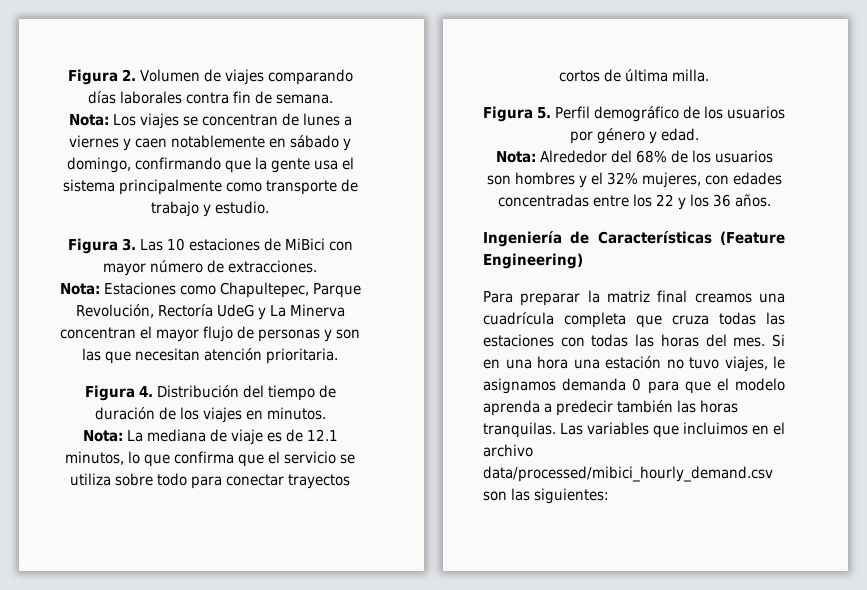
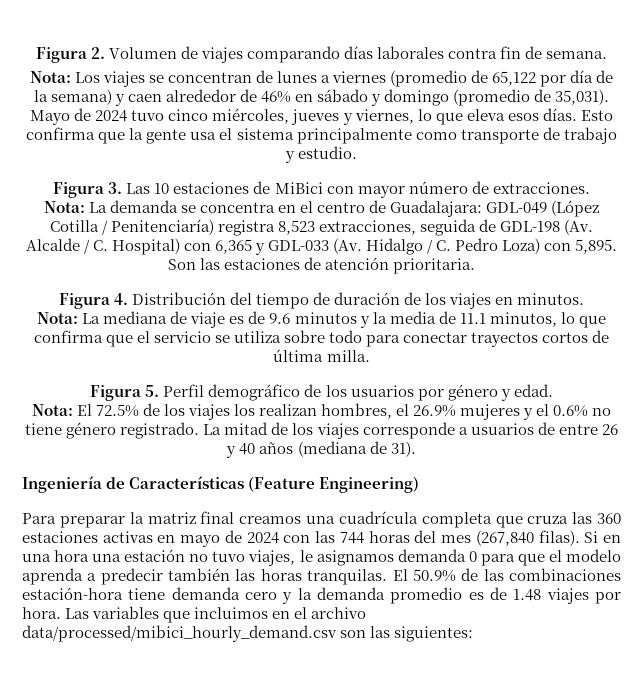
- Nota: Los viajes se concentran de lunes a viernes y caen notablemente en sábado y domingo, confirmando que la gente usa el sistema principalmente como transporte de trabajo y estudio.
+ Nota: Los viajes se concentran de lunes a viernes (promedio de 65,122 por día de la semana) y caen alrededor de 46% en sábado y domingo (promedio de 35,031). Mayo de 2024 tuvo cinco miércoles, jueves y viernes, lo que eleva esos días. Esto confirma que la gente usa el sistema principalmente como transporte de trabajo y estudio.
- Nota: Estaciones como Chapultepec, Parque Revolución, Rectoría UdeG y La Minerva concentran el mayor flujo de personas y son las que necesitan atención prioritaria.
+ Nota: La demanda se concentra en el centro de Guadalajara: GDL-049 (López Cotilla / Penitenciaría) registra 8,523 extracciones, seguida de GDL-198 (Av. Alcalde / C. Hospital) con 6,365 y GDL-033 (Av. Hidalgo / C. Pedro Loza) con 5,895. Son las estaciones de atención prioritaria.
- Nota: La mediana de viaje es de 12.1 minutos, lo que confirma que el servicio se utiliza sobre todo para conectar trayectos cortos de última milla.
+ Nota: La mediana de viaje es de 9.6 minutos y la media de 11.1 minutos, lo que confirma que el servicio se utiliza sobre todo para conectar trayectos cortos de última milla.
- Nota: Alrededor del 68% de los usuarios son hombres y el 32% mujeres, con edades concentradas entre los 22 y los 36 años.
+ Nota: El 72.5% de los viajes los realizan hombres, el 26.9% mujeres y el 0.6% no tiene género registrado. La mitad de los viajes corresponde a usuarios de entre 26 y 40 años (mediana de 31).
- Para preparar la matriz final creamos una cuadrícula completa que cruza todas las estaciones con todas las horas del mes.
+ Para preparar la matriz final creamos una cuadrícula completa que cruza las 360 estaciones activas en mayo de 2024 con las 744 horas del mes (267,840 filas).
+ El 50.9% de las combinaciones estación-hora tiene demanda cero y la demanda promedio es de 1.48 viajes por hora.

